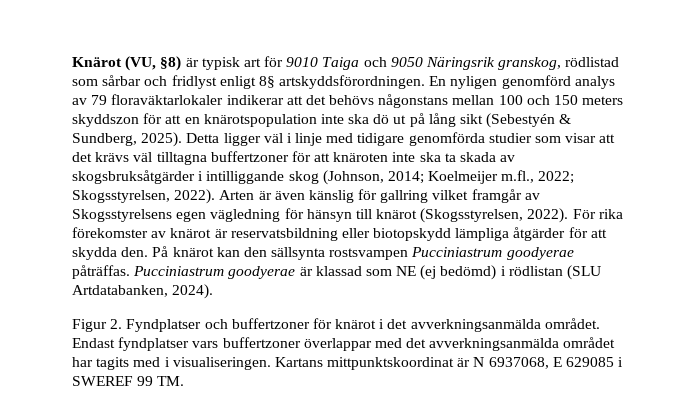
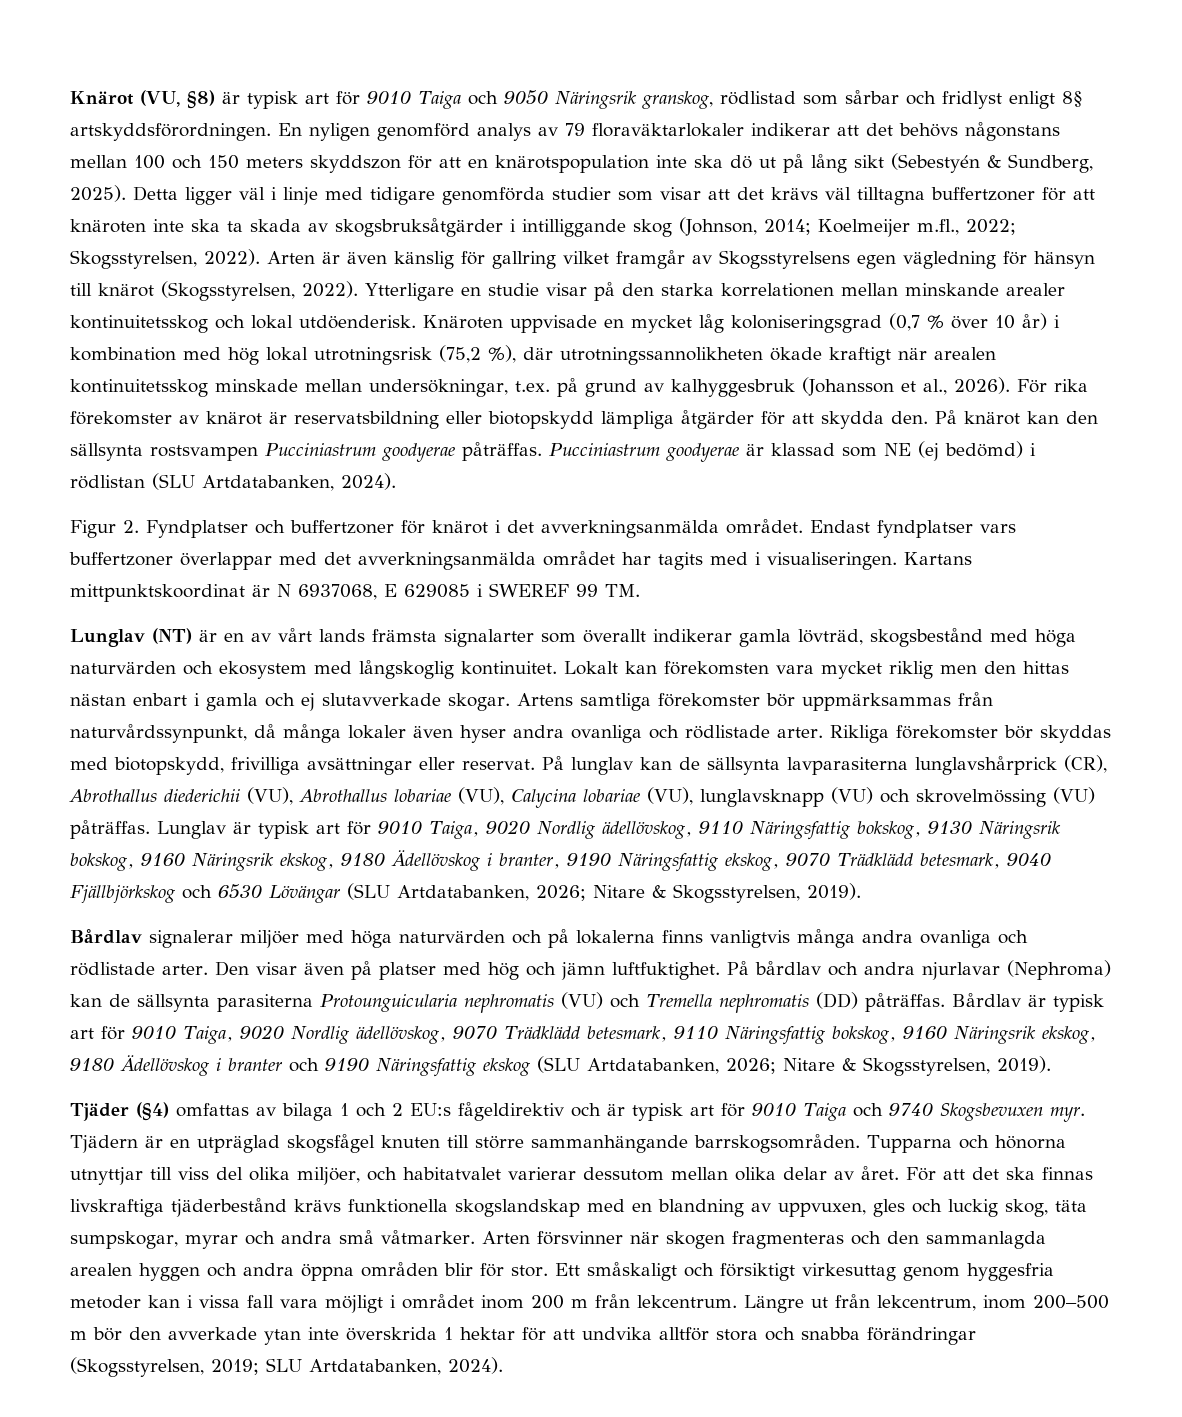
+ Ytterligare en studie visar på den starka korrelationen mellan minskande arealer kontinuitetsskog och lokal utdöenderisk. Knäroten uppvisade en mycket låg koloniseringsgrad (0,7 % över 10 år) i kombination med hög lokal utrotningsrisk (75,2 %), där utrotningssannolikheten ökade kraftigt när arealen kontinuitetsskog minskade mellan undersökningar, t.ex. på grund av kalhyggesbruk (Johansson et al., 2026).
+ Lunglav (NT) är en av vårt lands främsta signalarter som överallt indikerar gamla lövträd, skogsbestånd med höga naturvärden och ekosystem med långskoglig kontinuitet. Lokalt kan förekomsten vara mycket riklig men den hittas nästan enbart i gamla och ej slutavverkade skogar. Artens samtliga förekomster bör uppmärksammas från naturvårdssynpunkt, då många lokaler även hyser andra ovanliga och rödlistade arter. Rikliga förekomster bör skyddas med biotopskydd, frivilliga avsättningar eller reservat. På lunglav kan de sällsynta lavparasiterna lunglavshårprick (CR), Abrothallus diederichii (VU), Abrothallus lobariae (VU), Calycina lobariae (VU), lunglavsknapp (VU) och skrovelmössing (VU) påträffas. Lunglav är typisk art för 9010 Taiga, 9020 Nordlig ädellövskog, 9110 Näringsfattig bokskog, 9130 Näringsrik bokskog, 9160 Näringsrik ekskog, 9180 Ädellövskog i branter, 9190 Näringsfattig ekskog, 9070 Trädklädd betesmark, 9040 Fjällbjörkskog och 6530 Lövängar (SLU Artdatabanken, 2026; Nitare & Skogsstyrelsen, 2019).
+ Bårdlav signalerar miljöer med höga naturvärden och på lokalerna finns vanligtvis många andra ovanliga och rödlistade arter. Den visar även på platser med hög och jämn luftfuktighet. På bårdlav och andra njurlavar (Nephroma) kan de sällsynta parasiterna Protounguicularia nephromatis (VU) och Tremella nephromatis (DD) påträffas. Bårdlav är typisk art för 9010 Taiga, 9020 Nordlig ädellövskog, 9070 Trädklädd betesmark, 9110 Näringsfattig bokskog, 9160 Näringsrik ekskog, 9180 Ädellövskog i branter och 9190 Näringsfattig ekskog (SLU Artdatabanken, 2026; Nitare & Skogsstyrelsen, 2019).
+ Tjäder (§4) omfattas av bilaga 1 och 2 EU:s fågeldirektiv och är typisk art för 9010 Taiga och 9740 Skogsbevuxen myr. Tjädern är en utpräglad skogsfågel knuten till större sammanhängande barrskogsområden. Tupparna och hönorna utnyttjar till viss del olika miljöer, och habitatvalet varierar dessutom mellan olika delar av året. För att det ska finnas livskraftiga tjäderbestånd krävs funktionella skogslandskap med en blandning av uppvuxen, gles och luckig skog, täta sumpskogar, myrar och andra små våtmarker. Arten försvinner när skogen fragmenteras och den sammanlagda arealen hyggen och andra öppna områden blir för stor. Ett småskaligt och försiktigt virkesuttag genom hyggesfria metoder kan i vissa fall vara möjligt i området inom 200 m från lekcentrum. Längre ut från lekcentrum, inom 200–500 m bör den avverkade ytan inte överskrida 1 hektar för att undvika alltför stora och snabba förändringar (Skogsstyrelsen, 2019; SLU Artdatabanken, 2024).

